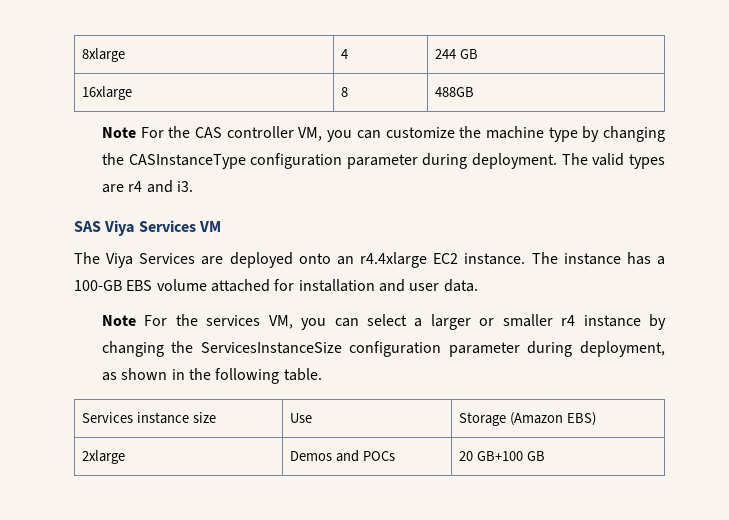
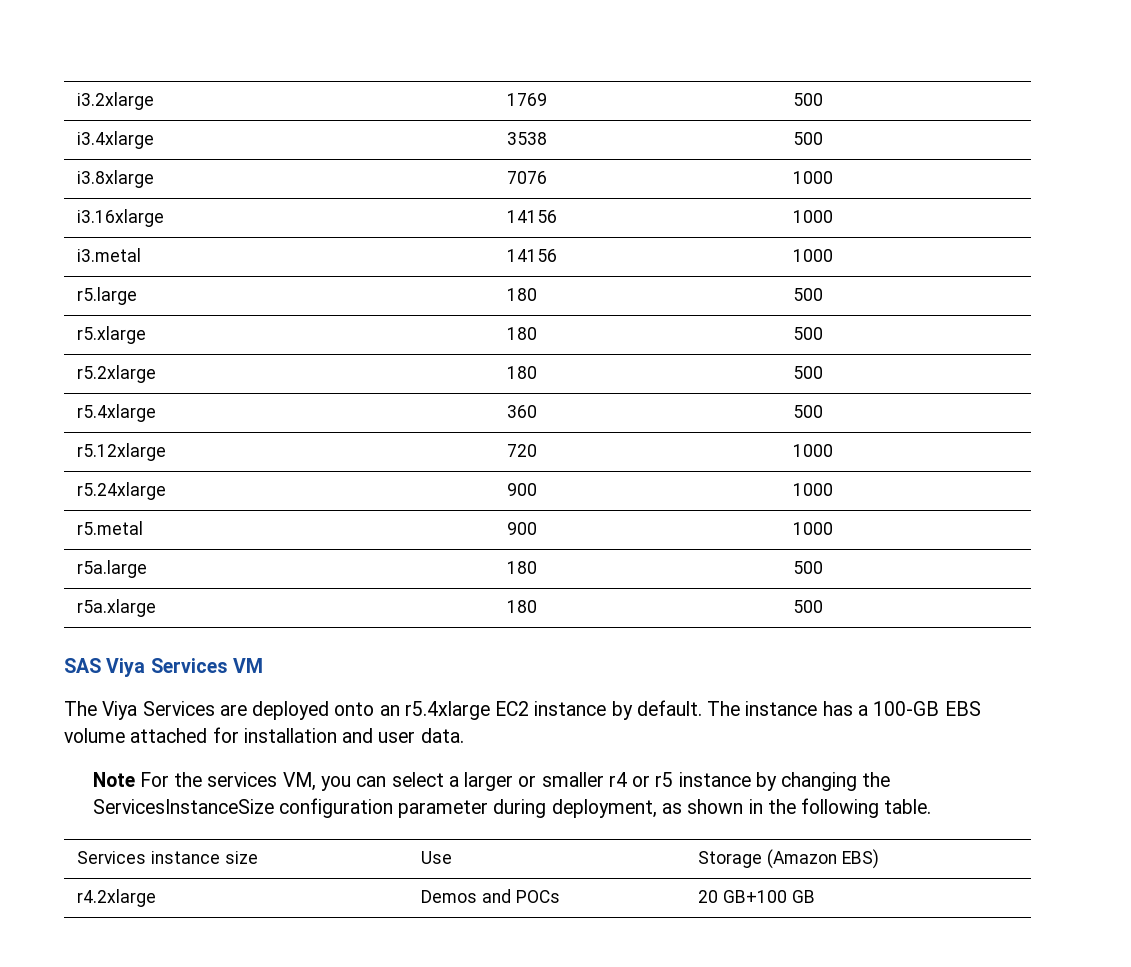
- 8xlarge | 4 | 244 GB
- 16xlarge | 8 | 488GB
- Note For the CAS controller VM, you can customize the machine type by changing the CASInstanceType configuration parameter during deployment. The valid types are r4 and i3.
+ i3.2xlarge | 1769 | 500
+ i3.4xlarge | 3538 | 500
+ i3.8xlarge | 7076 | 1000
+ i3.16xlarge | 14156 | 1000
+ i3.metal | 14156 | 1000
+ r5.large | 180 | 500
+ r5.xlarge | 180 | 500
+ r5.2xlarge | 180 | 500
+ r5.4xlarge | 360 | 500
+ r5.12xlarge | 720 | 1000
+ r5.24xlarge | 900 | 1000
+ r5.metal | 900 | 1000
+ r5a.large | 180 | 500
+ r5a.xlarge | 180 | 500
- The Viya Services are deployed onto an r4.4xlarge EC2 instance.
+ The Viya Services are deployed onto an r5.4xlarge EC2 instance by default.
- Note For the services VM, you can select a larger or smaller r4 instance by changing the ServicesInstanceSize configuration parameter during deployment, as shown in the following table.
+ Note For the services VM, you can select a larger or smaller r4 or r5 instance by changing the ServicesInstanceSize configuration parameter during deployment, as shown in the following table.
- 2xlarge | Demos and POCs | 20 GB+100 GB
+ r4.2xlarge | Demos and POCs | 20 GB+100 GB

